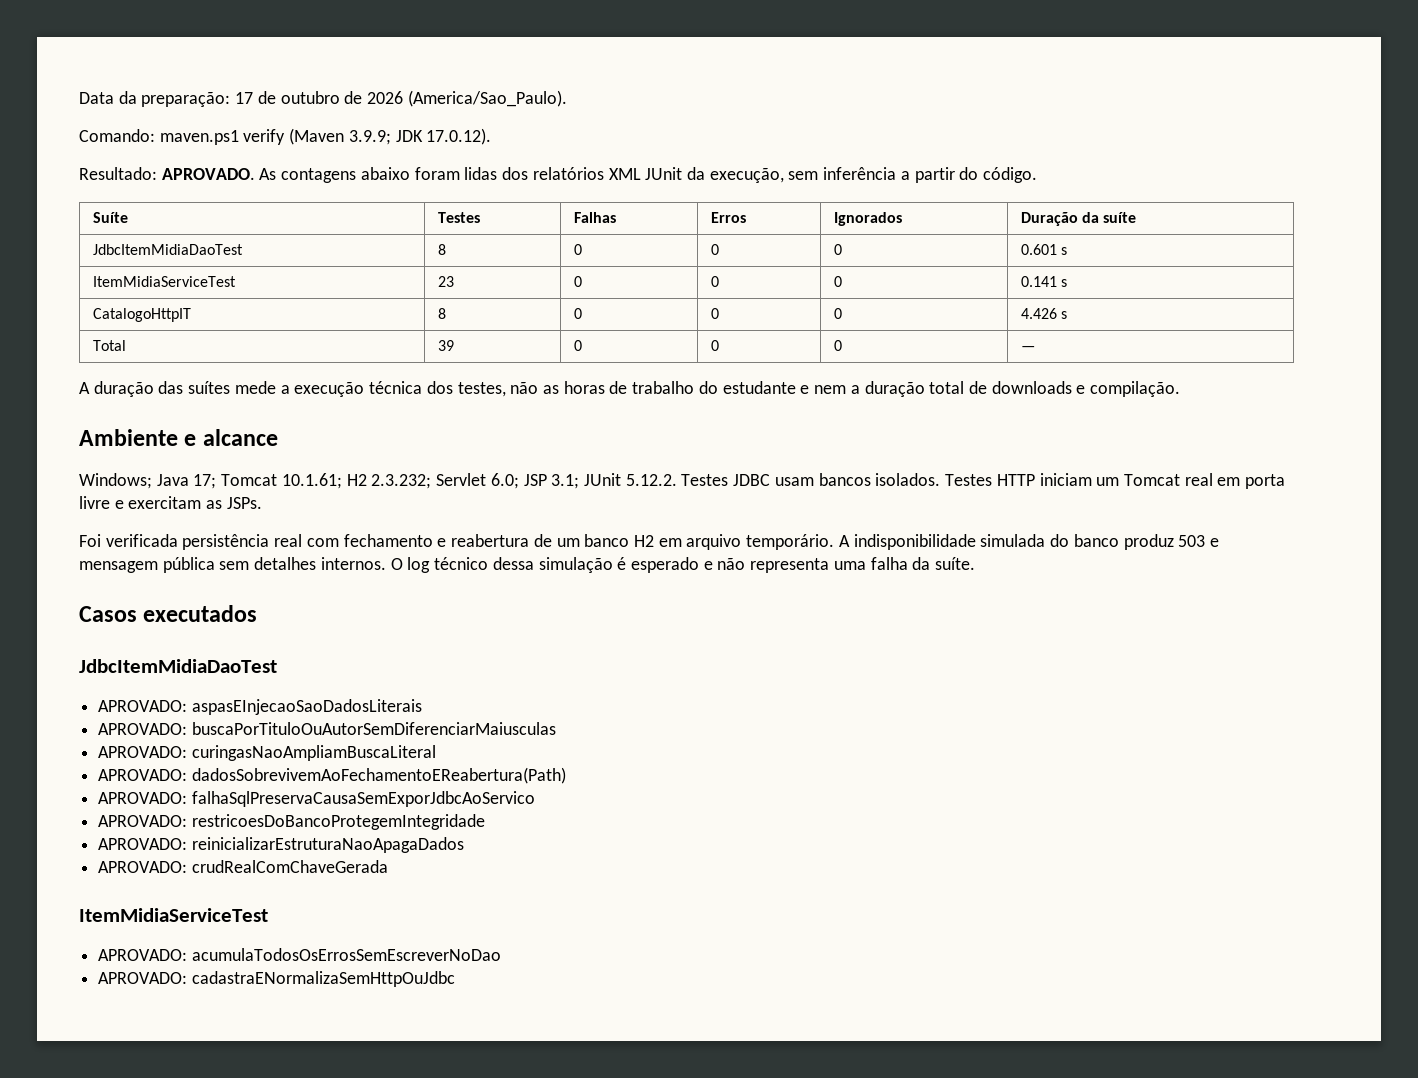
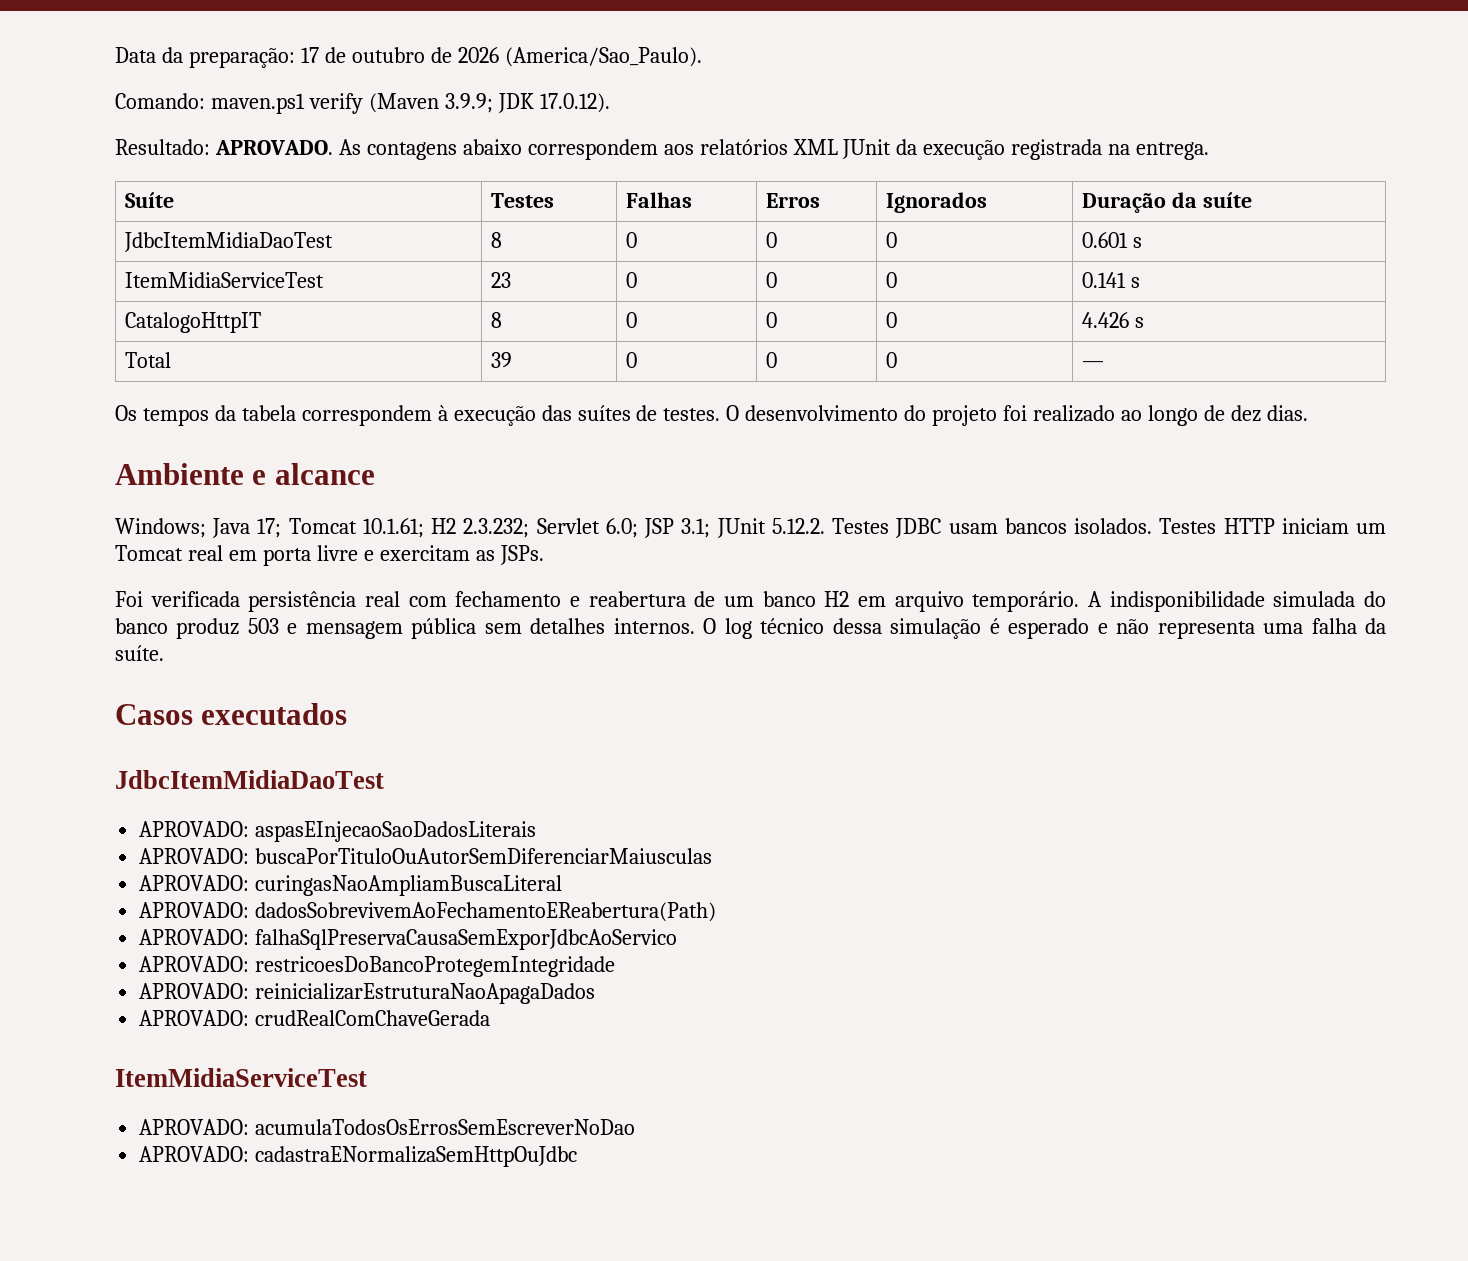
- As contagens abaixo foram lidas dos relatórios XML JUnit da execução, sem inferência a partir do código.
+ As contagens abaixo correspondem aos relatórios XML JUnit da execução registrada na entrega.
- A duração das suítes mede a execução técnica dos testes, não as horas de trabalho do estudante e nem a duração total de downloads e compilação.
+ Os tempos da tabela correspondem à execução das suítes de testes. O desenvolvimento do projeto foi realizado ao longo de dez dias.

